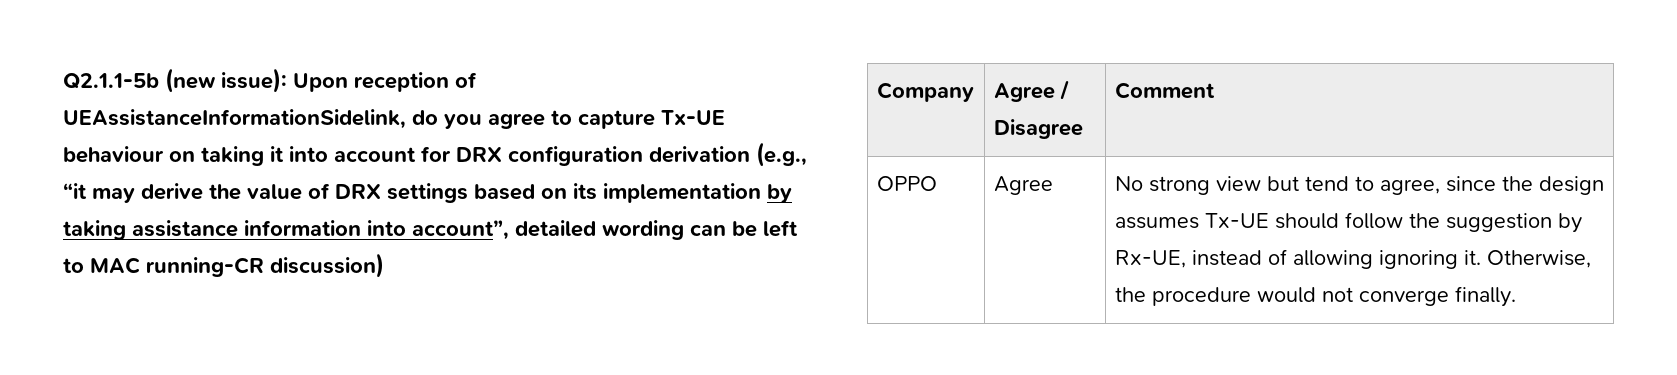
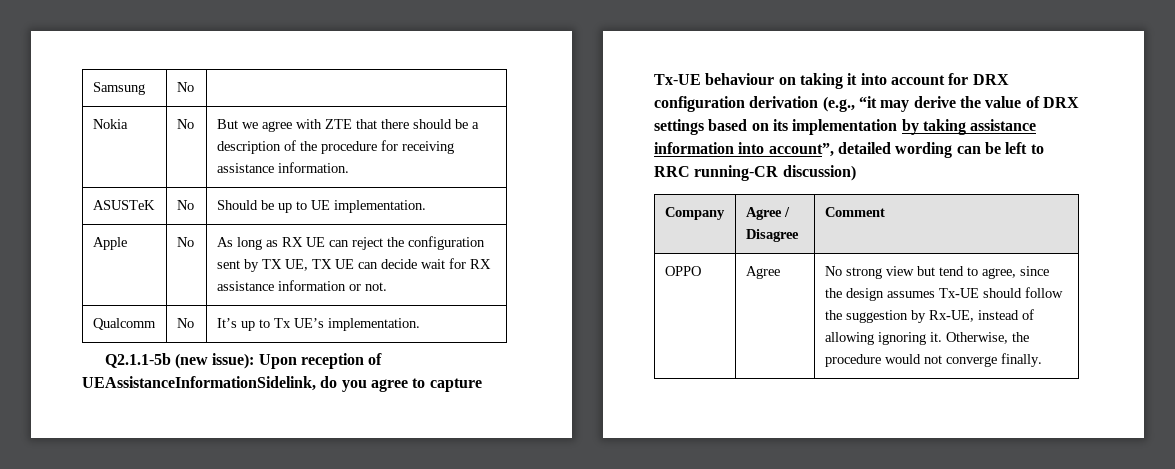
+ Samsung | No |
+ Nokia | No | But we agree with ZTE that there should be a description of the procedure for receiving assistance information.
+ ASUSTeK | No | Should be up to UE implementation.
+ Apple | No | As long as RX UE can reject the configuration sent by TX UE, TX UE can decide wait for RX assistance information or not.
+ Qualcomm | No | It’s up to Tx UE’s implementation.
- Q2.1.1-5b (new issue): Upon reception of UEAssistanceInformationSidelink, do you agree to capture Tx-UE behaviour on taking it into account for DRX configuration derivation (e.g., “it may derive the value of DRX settings based on its implementation by taking assistance information into account”, detailed wording can be left to MAC running-CR discussion)
+ Q2.1.1-5b (new issue): Upon reception of UEAssistanceInformationSidelink, do you agree to capture Tx-UE behaviour on taking it into account for DRX configuration derivation (e.g., “it may derive the value of DRX settings based on its implementation by taking assistance information into account”, detailed wording can be left to RRC running-CR discussion)

